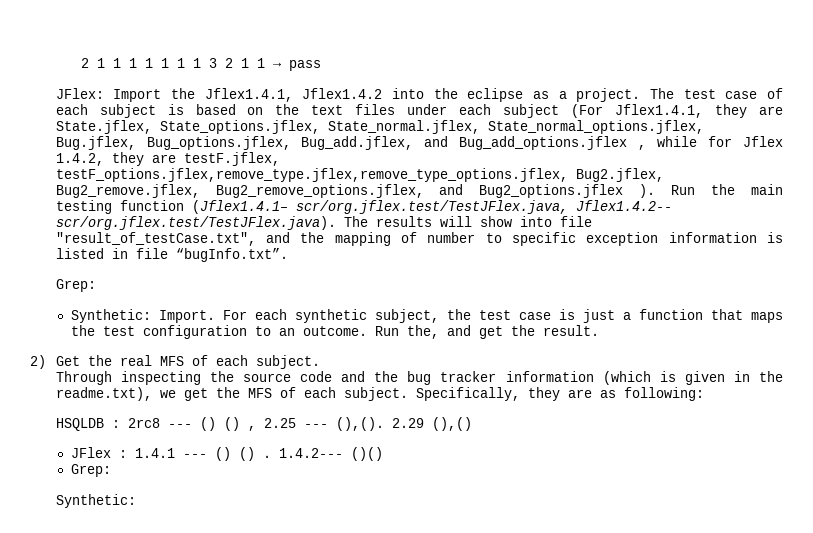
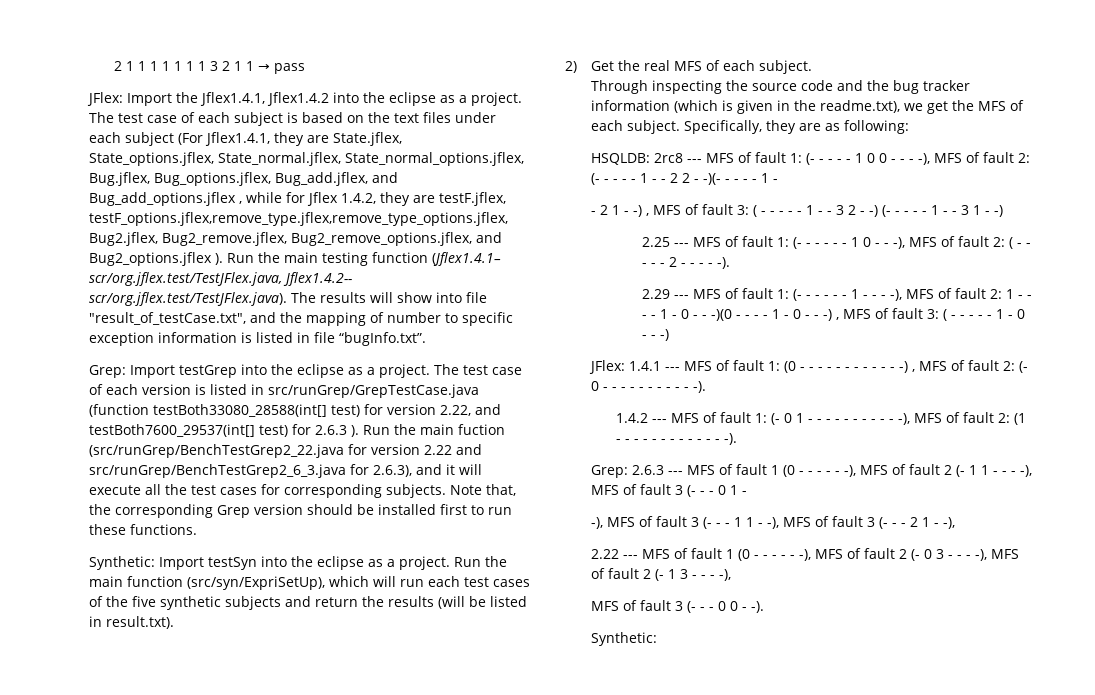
  Run the main testing function (Jflex1.4.1– scr/org.jflex.test/TestJFlex.java, Jflex1.4.2-- scr/org.jflex.test/TestJFlex.java). The results will show into file "result_of_testCase.txt", and the mapping of number to specific exception information is listed in file “bugInfo.txt”.
- Grep:
- Synthetic: Import. For each synthetic subject, the test case is just a function that maps the test configuration to an outcome. Run the, and get the result.
+ Grep: Import testGrep into the eclipse as a project. The test case of each version is listed in src/runGrep/GrepTestCase.java (function testBoth33080_28588(int[] test) for version 2.22, and testBoth7600_29537(int[] test) for 2.6.3 ). Run the main fuction (src/runGrep/BenchTestGrep2_22.java for version 2.22 and src/runGrep/BenchTestGrep2_6_3.java for 2.6.3), and it will execute all the test cases for corresponding subjects. Note that, the corresponding Grep version should be installed first to run these functions.
+ Synthetic: Import testSyn into the eclipse as a project. Run the main function (src/syn/ExpriSetUp), which will run each test cases of the five synthetic subjects and return the results (will be listed in result.txt).
- HSQLDB : 2rc8 --- () () , 2.25 --- (),(). 2.29 (),()
- JFlex : 1.4.1 --- () () . 1.4.2--- ()()
- Grep:
+ HSQLDB: 2rc8 --- MFS of fault 1: (- - - - - 1 0 0 - - - -), MFS of fault 2: (- - - - - 1 - - 2 2 - -)(- - - - - 1 -
+ - 2 1 - -) , MFS of fault 3: ( - - - - - 1 - - 3 2 - -) (- - - - - 1 - - 3 1 - -)
+ 2.25 --- MFS of fault 1: (- - - - - - 1 0 - - -), MFS of fault 2: ( - - - - - 2 - - - - -).
+ 2.29 --- MFS of fault 1: (- - - - - - 1 - - - -), MFS of fault 2: 1 - - - - 1 - 0 - - -)(0 - - - - 1 - 0 - - -) , MFS of fault 3: ( - - - - - 1 - 0 - - -)
+ JFlex: 1.4.1 --- MFS of fault 1: (0 - - - - - - - - - - - -) , MFS of fault 2: (- 0 - - - - - - - - - - -).
+ 1.4.2 --- MFS of fault 1: (- 0 1 - - - - - - - - - - -), MFS of fault 2: (1 - - - - - - - - - - - - -).
+ Grep: 2.6.3 --- MFS of fault 1 (0 - - - - - -), MFS of fault 2 (- 1 1 - - - -), MFS of fault 3 (- - - 0 1 -
+ -), MFS of fault 3 (- - - 1 1 - -), MFS of fault 3 (- - - 2 1 - -),
+ 2.22 --- MFS of fault 1 (0 - - - - - -), MFS of fault 2 (- 0 3 - - - -), MFS of fault 2 (- 1 3 - - - -),
+ MFS of fault 3 (- - - 0 0 - -).

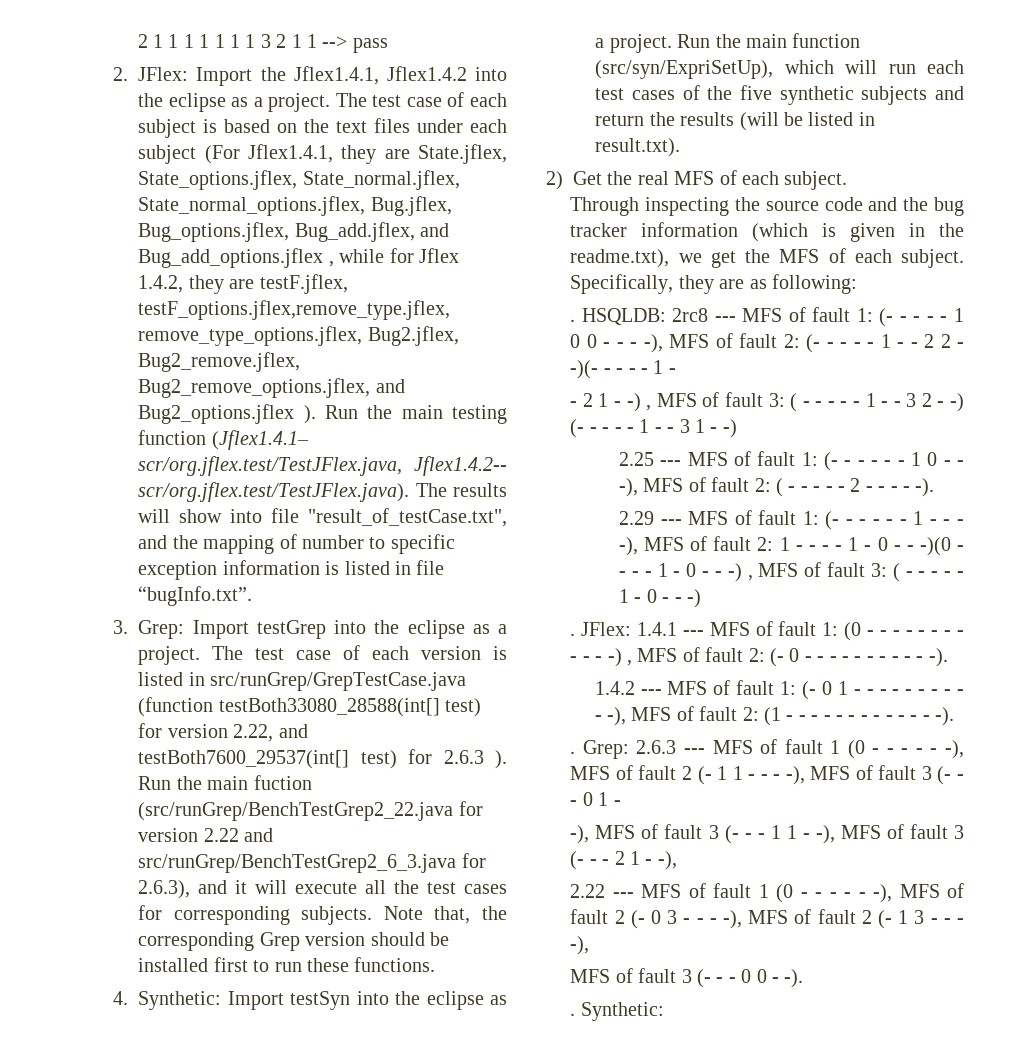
- 2 1 1 1 1 1 1 1 3 2 1 1 → pass
+ 2 1 1 1 1 1 1 1 3 2 1 1 --> pass
- JFlex: Import the Jflex1.4.1, Jflex1.4.2 into the eclipse as a project.
+ 2. JFlex: Import the Jflex1.4.1, Jflex1.4.2 into the eclipse as a project.
- Grep: Import testGrep into the eclipse as a project.
+ 3. Grep: Import testGrep into the eclipse as a project.
- Synthetic: Import testSyn into the eclipse as a project.
+ 4. Synthetic: Import testSyn into the eclipse as a project.
  Specifically, they are as following:
- HSQLDB: 2rc8 --- MFS of fault 1: (- - - - - 1 0 0 - - - -), MFS of fault 2: (- - - - - 1 - - 2 2 - -)(- - - - - 1 -
+ . HSQLDB: 2rc8 --- MFS of fault 1: (- - - - - 1 0 0 - - - -), MFS of fault 2: (- - - - - 1 - - 2 2 - -)(- - - - - 1 -
  ( - - - - - 1 - 0 - - -)
- JFlex:
+ . JFlex:
  (1 - - - - - - - - - - - - -).
- Grep:
+ . Grep:
  MFS of fault 3 (- - - 0 0 - -).
- Synthetic:
+ . Synthetic:

